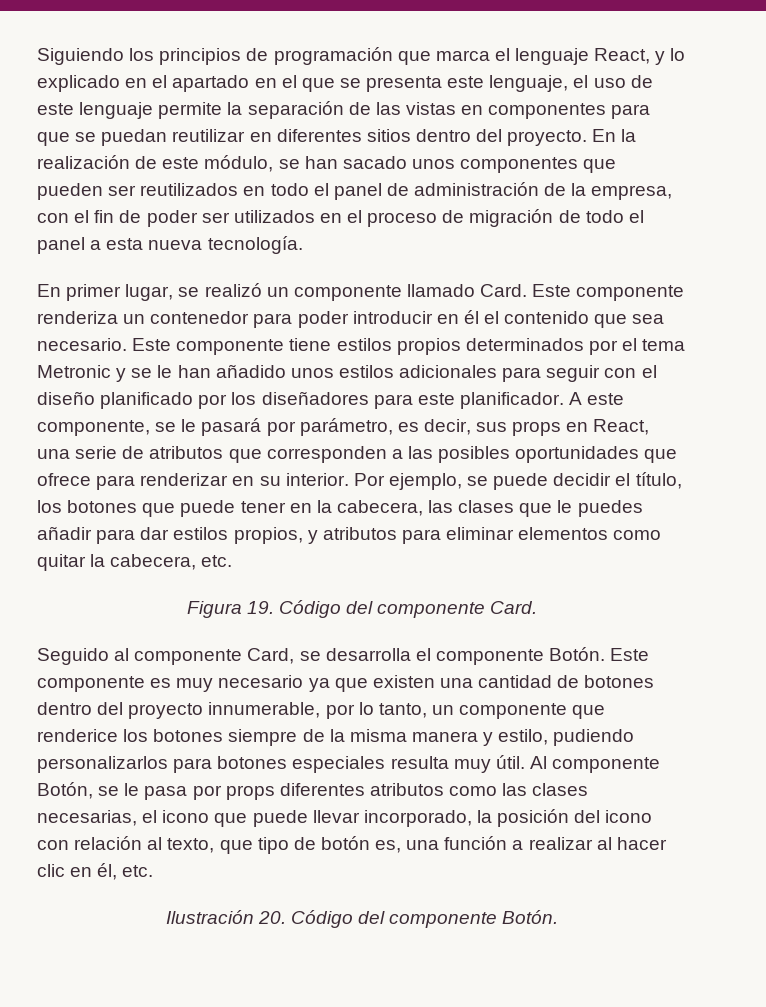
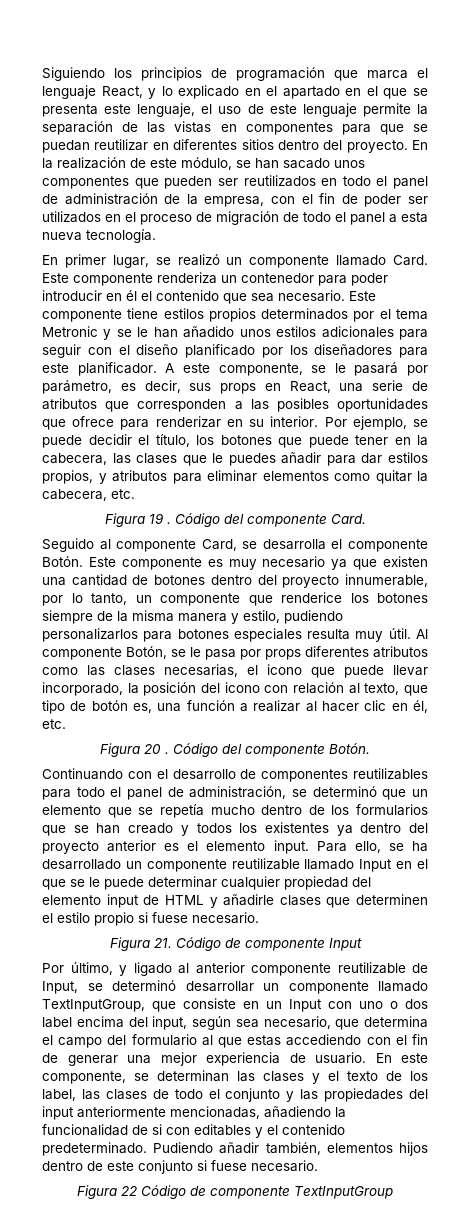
- Figura 19. Código del componente Card.
+ Figura 19 . Código del componente Card.
- Ilustración 20. Código del componente Botón.
+ Figura 20 . Código del componente Botón.
+ Continuando con el desarrollo de componentes reutilizables para todo el panel de administración, se determinó que un elemento que se repetía mucho dentro de los formularios que se han creado y todos los existentes ya dentro del proyecto anterior es el elemento input. Para ello, se ha desarrollado un componente reutilizable llamado Input en el que se le puede determinar cualquier propiedad del elemento input de HTML y añadirle clases que determinen el estilo propio si fuese necesario.
+ Figura 21. Código de componente Input
+ Por último, y ligado al anterior componente reutilizable de Input, se determinó desarrollar un componente llamado TextInputGroup, que consiste en un Input con uno o dos label encima del input, según sea necesario, que determina el campo del formulario al que estas accediendo con el fin de generar una mejor experiencia de usuario. En este componente, se determinan las clases y el texto de los label, las clases de todo el conjunto y las propiedades del input anteriormente mencionadas, añadiendo la funcionalidad de si con editables y el contenido predeterminado. Pudiendo añadir también, elementos hijos dentro de este conjunto si fuese necesario.
+ Figura 22 Código de componente TextInputGroup

